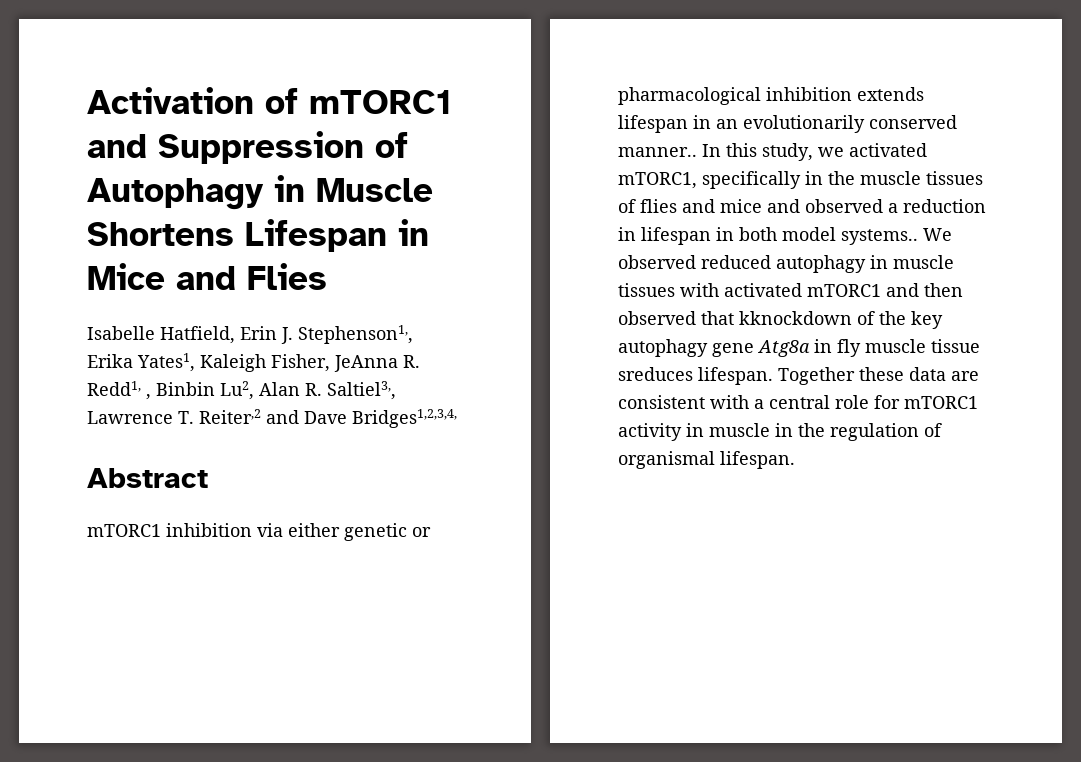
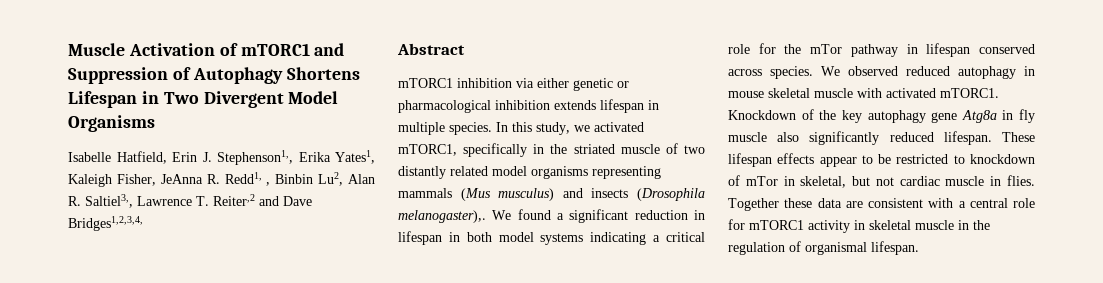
- Activation of mTORC1 and Suppression of Autophagy in Muscle Shortens Lifespan in Mice and Flies
+ Muscle Activation of mTORC1 and Suppression of Autophagy Shortens Lifespan in Two Divergent Model Organisms
- mTORC1 inhibition via either genetic or pharmacological inhibition extends lifespan in an evolutionarily conserved manner..
+ mTORC1 inhibition via either genetic or pharmacological inhibition extends lifespan in multiple species.
- In this study, we activated mTORC1, specifically in the muscle tissues of flies and mice and observed a reduction in lifespan in both model systems..
+ In this study, we activated mTORC1, specifically in the striated muscle of two distantly related model organisms representing mammals (Mus musculus) and insects (Drosophila melanogaster),. We found a significant reduction in lifespan in both model systems indicating a critical role for the mTor pathway in lifespan conserved across species.
- We observed reduced autophagy in muscle tissues with activated mTORC1 and then observed that kknockdown of the key autophagy gene Atg8a in fly muscle tissue sreduces lifespan.
+ We observed reduced autophagy in mouse skeletal muscle with activated mTORC1. Knockdown of the key autophagy gene Atg8a in fly muscle also significantly reduced lifespan. These lifespan effects appear to be restricted to knockdown of mTor in skeletal, but not cardiac muscle in flies.
- Together these data are consistent with a central role for mTORC1 activity in muscle in the regulation of organismal lifespan.
+ Together these data are consistent with a central role for mTORC1 activity in skeletal muscle in the regulation of organismal lifespan.

